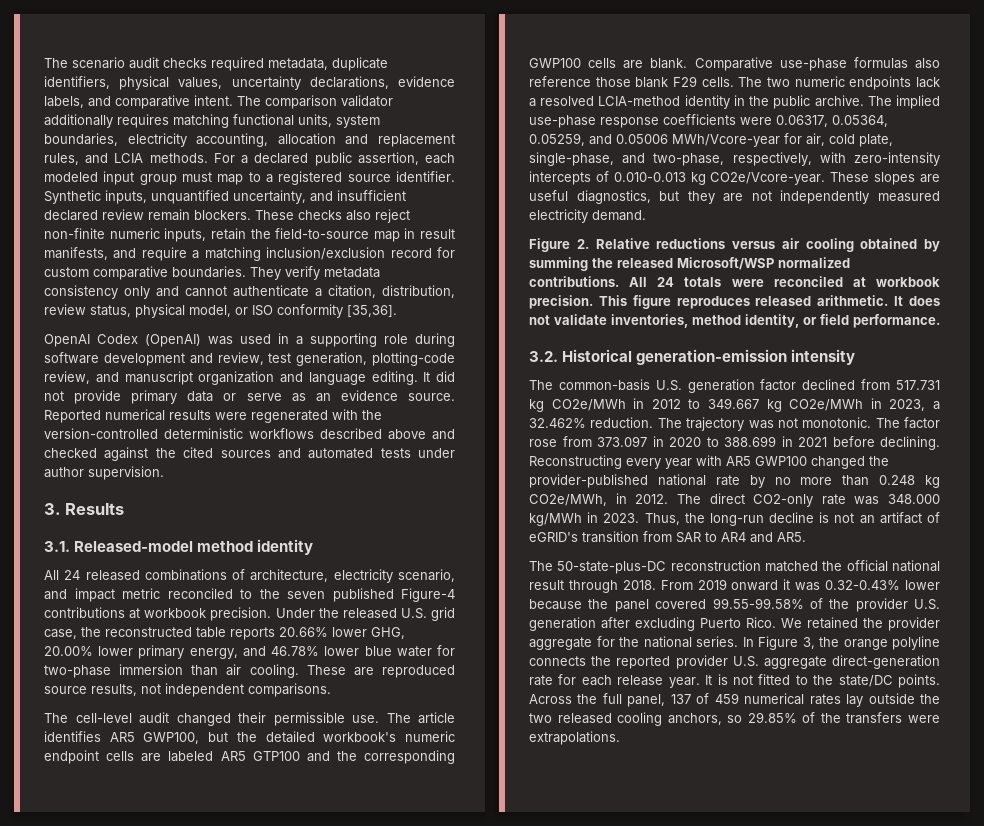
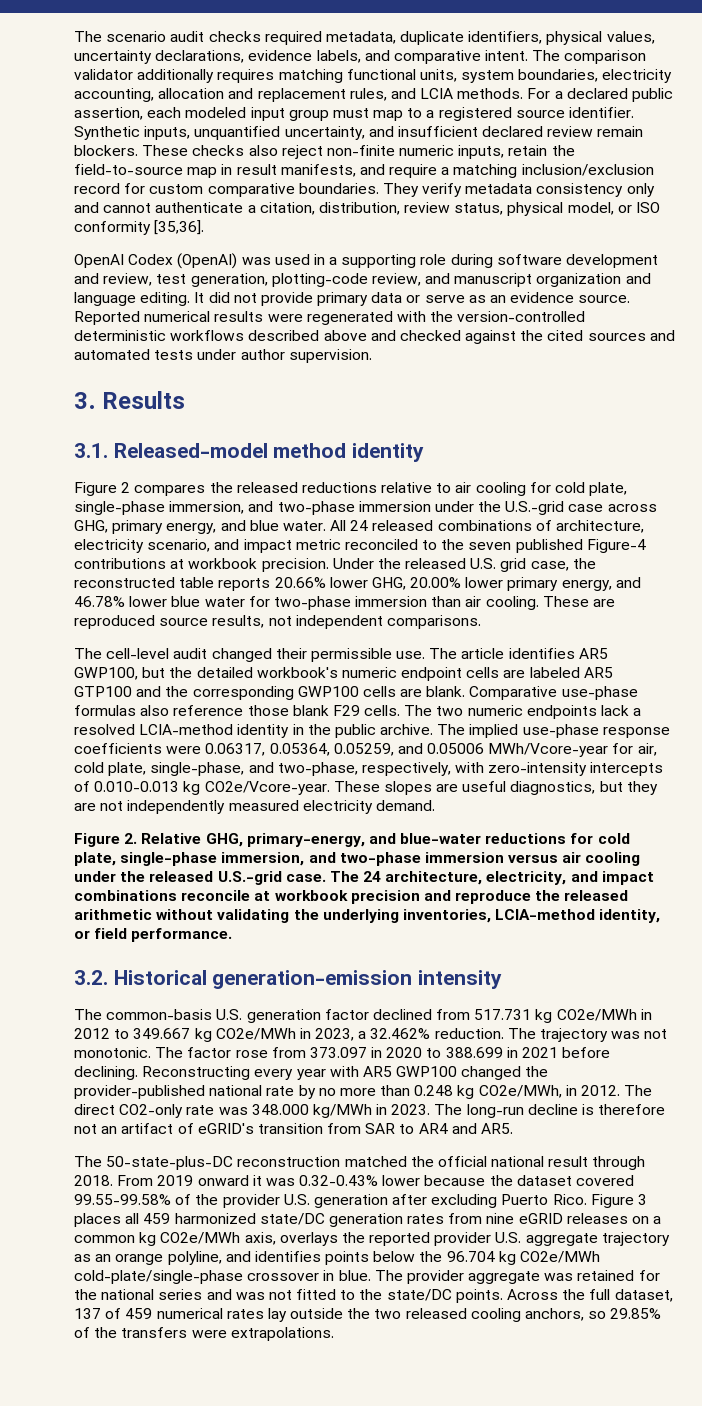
+ Figure 2 compares the released reductions relative to air cooling for cold plate, single-phase immersion, and two-phase immersion under the U.S.-grid case across GHG, primary energy, and blue water.
- Figure 2. Relative reductions versus air cooling obtained by summing the released Microsoft/WSP normalized contributions. All 24 totals were reconciled at workbook precision. This figure reproduces released arithmetic. It does not validate inventories, method identity, or field performance.
+ Figure 2. Relative GHG, primary-energy, and blue-water reductions for cold plate, single-phase immersion, and two-phase immersion versus air cooling under the released U.S.-grid case. The 24 architecture, electricity, and impact combinations reconcile at workbook precision and reproduce the released arithmetic without validating the underlying inventories, LCIA-method identity, or field performance.
- Thus, the long-run decline is not an artifact of eGRID's transition from SAR to AR4 and AR5.
+ The long-run decline is therefore not an artifact of eGRID's transition from SAR to AR4 and AR5.
- From 2019 onward it was 0.32-0.43% lower because the panel covered 99.55-99.58% of the provider U.S. generation after excluding Puerto Rico.
+ From 2019 onward it was 0.32-0.43% lower because the dataset covered 99.55-99.58% of the provider U.S. generation after excluding Puerto Rico.
- We retained the provider aggregate for the national series. In Figure 3, the orange polyline connects the reported provider U.S. aggregate direct-generation rate for each release year. It is not fitted to the state/DC points.
+ Figure 3 places all 459 harmonized state/DC generation rates from nine eGRID releases on a common kg CO2e/MWh axis, overlays the reported provider U.S. aggregate trajectory as an orange polyline, and identifies points below the 96.704 kg CO2e/MWh cold-plate/single-phase crossover in blue. The provider aggregate was retained for the national series and was not fitted to the state/DC points.
- Across the full panel, 137 of 459 numerical rates lay outside the two released cooling anchors, so 29.85% of the transfers were extrapolations.
+ Across the full dataset, 137 of 459 numerical rates lay outside the two released cooling anchors, so 29.85% of the transfers were extrapolations.

